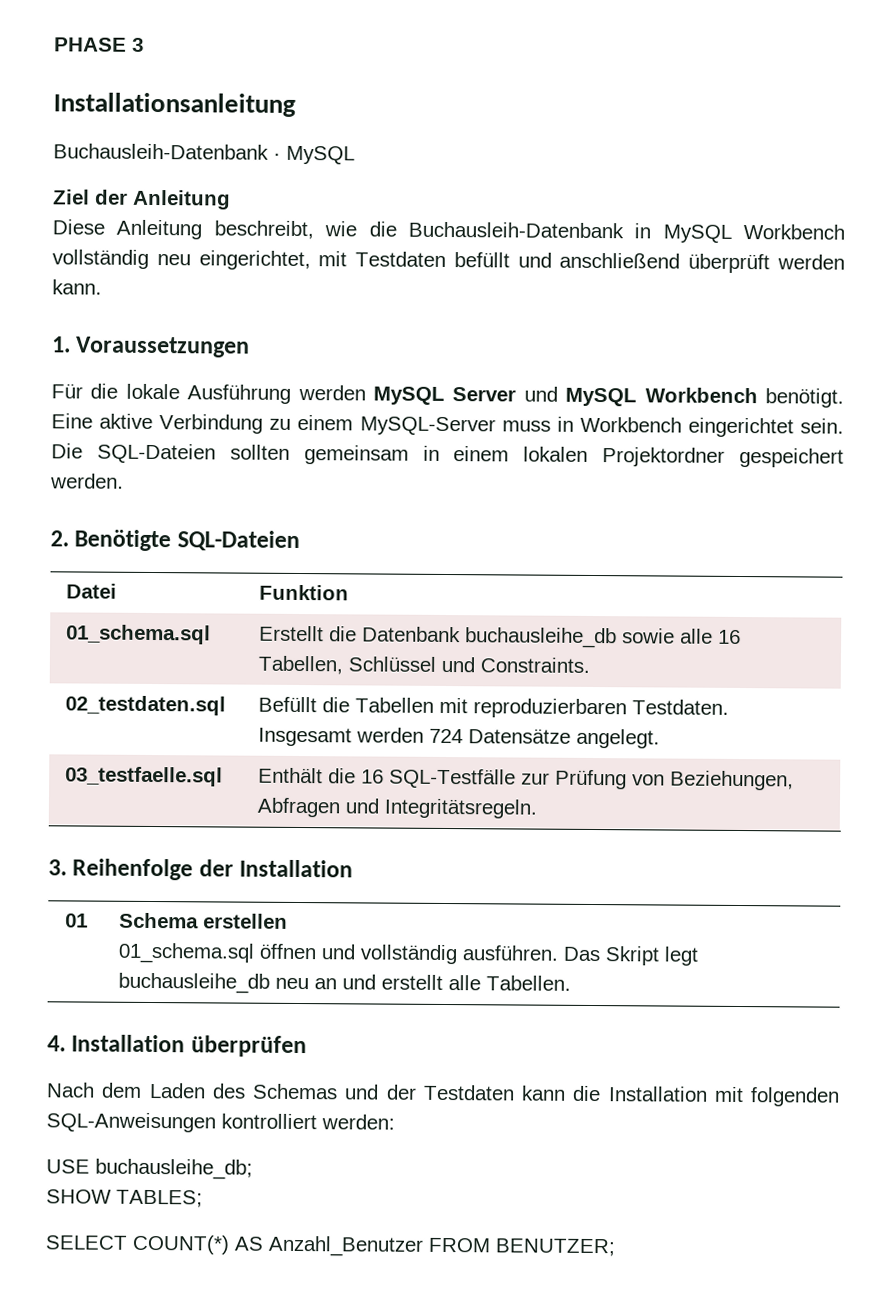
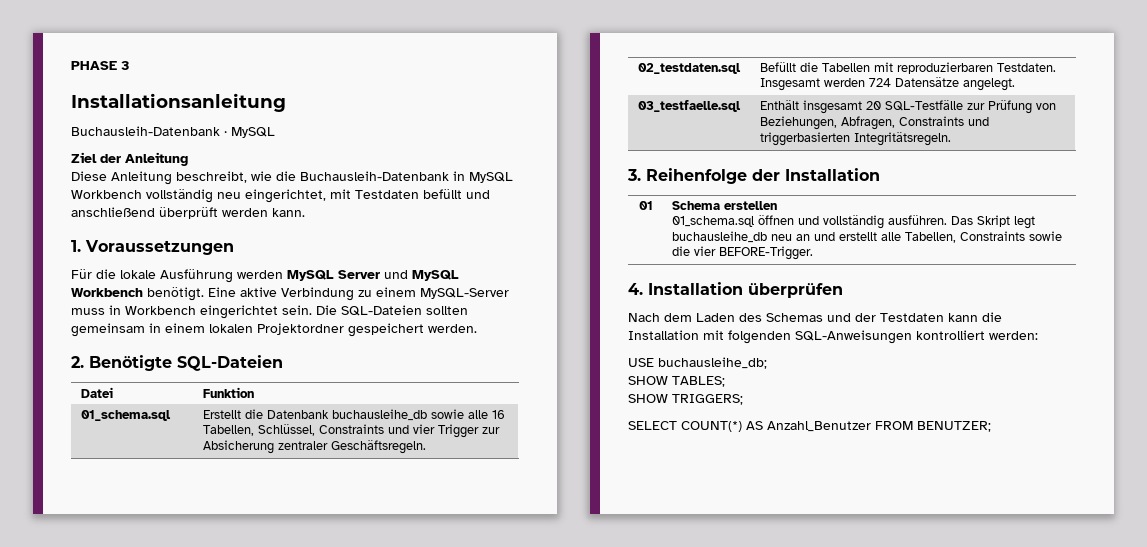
- 01_schema.sql | Erstellt die Datenbank buchausleihe_db sowie alle 16 Tabellen, Schlüssel und Constraints.
+ 01_schema.sql | Erstellt die Datenbank buchausleihe_db sowie alle 16 Tabellen, Schlüssel, Constraints und vier Trigger zur Absicherung zentraler Geschäftsregeln.
- 03_testfaelle.sql | Enthält die 16 SQL-Testfälle zur Prüfung von Beziehungen, Abfragen und Integritätsregeln.
+ 03_testfaelle.sql | Enthält insgesamt 20 SQL-Testfälle zur Prüfung von Beziehungen, Abfragen, Constraints und triggerbasierten Integritätsregeln.
  01 | Schema erstellen
- 01_schema.sql öffnen und vollständig ausführen. Das Skript legt buchausleihe_db neu an und erstellt alle Tabellen.
+ 01_schema.sql öffnen und vollständig ausführen. Das Skript legt buchausleihe_db neu an und erstellt alle Tabellen, Constraints sowie die vier BEFORE-Trigger.
+ SHOW TRIGGERS;

